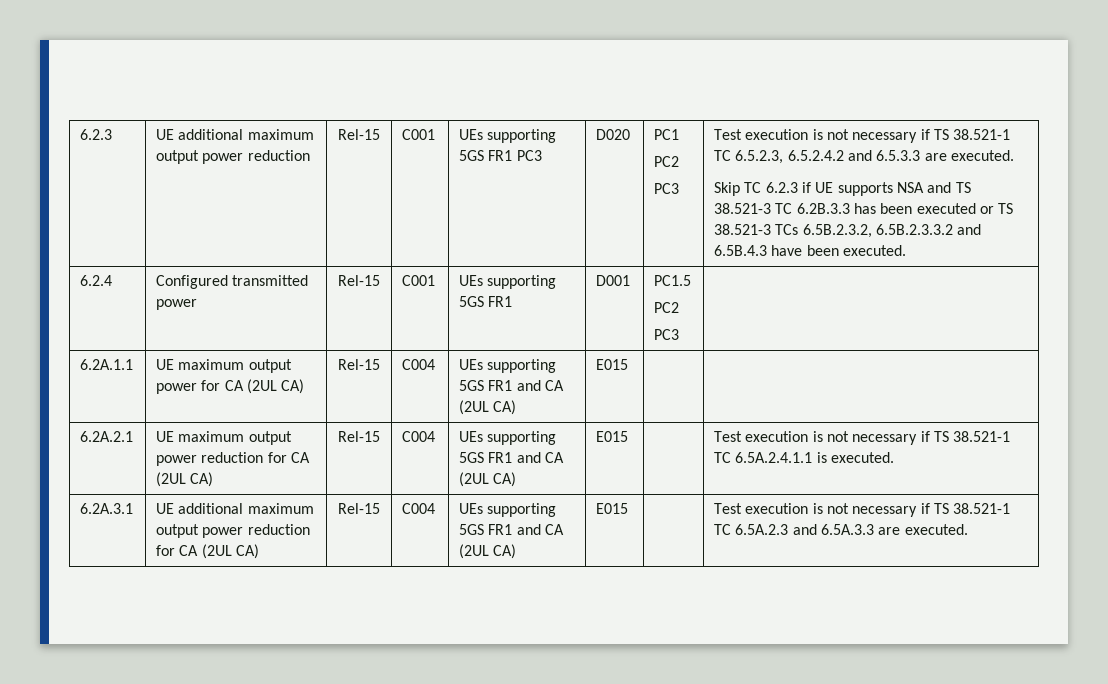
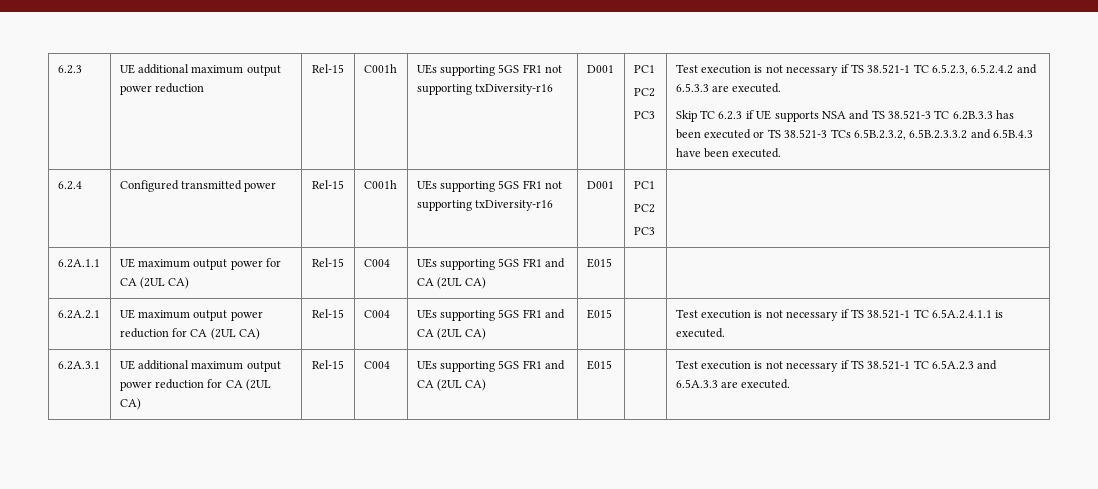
- UE additional maximum output power reduction | Rel-15 | C001 | UEs supporting 5GS FR1 PC3 | D020
+ UE additional maximum output power reduction | Rel-15 | C001h | UEs supporting 5GS FR1 not supporting txDiversity-r16 | D001
- 6.2.4 | Configured transmitted power | Rel-15 | C001 | UEs supporting 5GS FR1 | D001 | PC1.5
+ 6.2.4 | Configured transmitted power | Rel-15 | C001h | UEs supporting 5GS FR1 not supporting txDiversity-r16 | D001 | PC1

